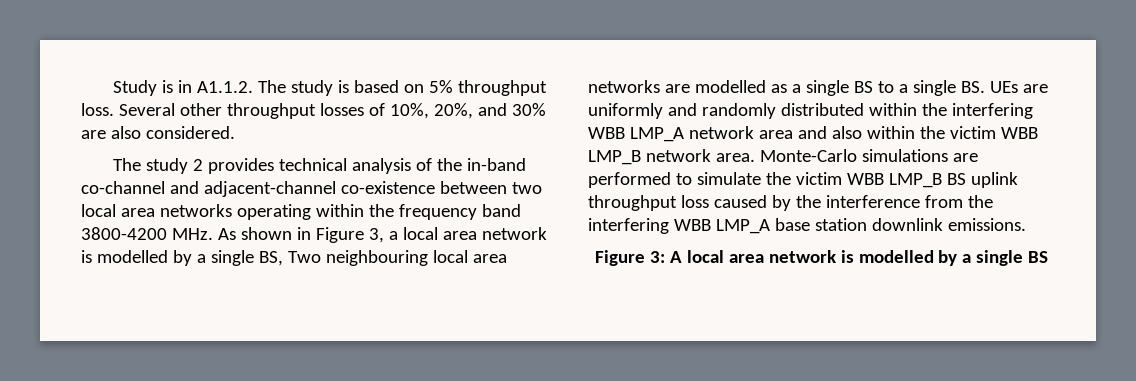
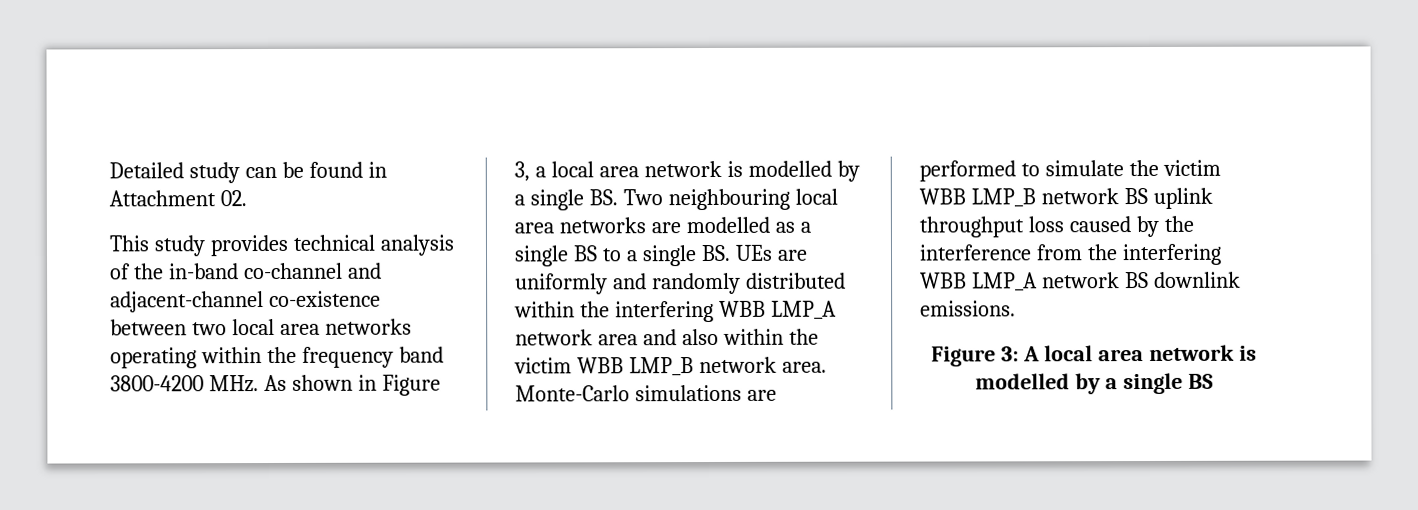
- Study is in A1.1.2. The study is based on 5% throughput loss. Several other throughput losses of 10%, 20%, and 30% are also considered.
- The study 2 provides technical analysis of the in-band co-channel and adjacent-channel co-existence between two local area networks operating within the frequency band 3800-4200 MHz. As shown in Figure 3, a local area network is modelled by a single BS, Two neighbouring local area networks are modelled as a single BS to a single BS. UEs are uniformly and randomly distributed within the interfering WBB LMP_A network area and also within the victim WBB LMP_B network area.
+ Detailed study can be found in Attachment 02.
+ This study provides technical analysis of the in-band co-channel and adjacent-channel co-existence between two local area networks operating within the frequency band 3800-4200 MHz. As shown in Figure 3, a local area network is modelled by a single BS. Two neighbouring local area networks are modelled as a single BS to a single BS. UEs are uniformly and randomly distributed within the interfering WBB LMP_A network area and also within the victim WBB LMP_B network area.
- Monte-Carlo simulations are performed to simulate the victim WBB LMP_B BS uplink throughput loss caused by the interference from the interfering WBB LMP_A base station downlink emissions.
+ Monte-Carlo simulations are performed to simulate the victim WBB LMP_B network BS uplink throughput loss caused by the interference from the interfering WBB LMP_A network BS downlink emissions.

